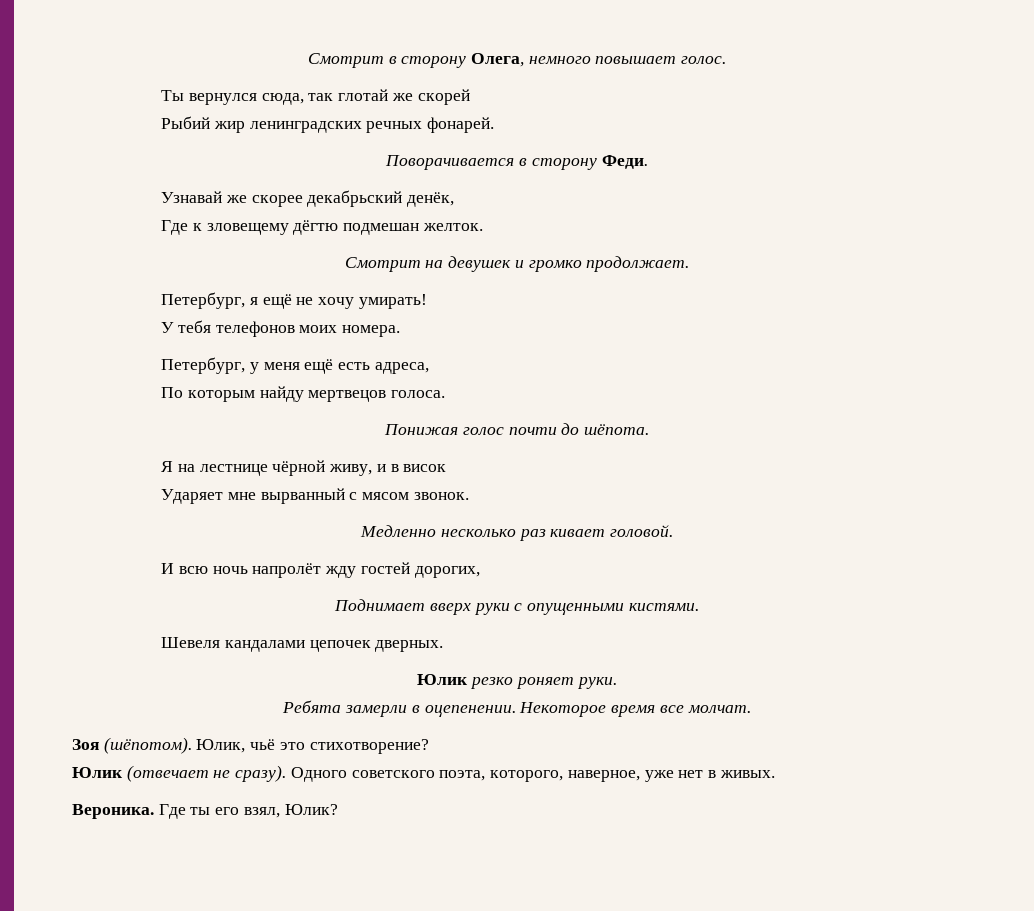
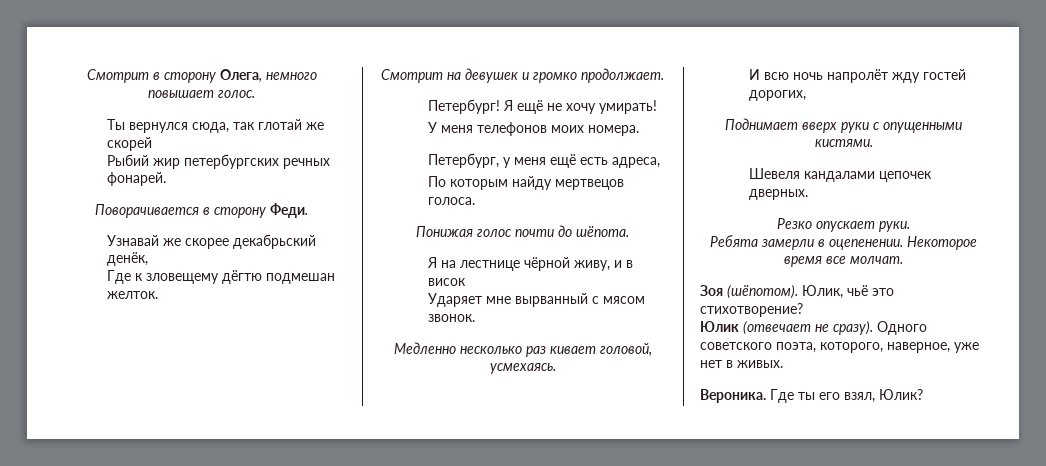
- Рыбий жир ленинградских речных фонарей.
+ Рыбий жир петербургских речных фонарей.
- Петербург, я ещё не хочу умирать!
+ Петербург! Я ещё не хочу умирать!
- У тебя телефонов моих номера.
+ У меня телефонов моих номера.
- Медленно несколько раз кивает головой.
+ Медленно несколько раз кивает головой, усмехаясь.
- Юлик резко роняет руки.
+ Резко опускает руки.

